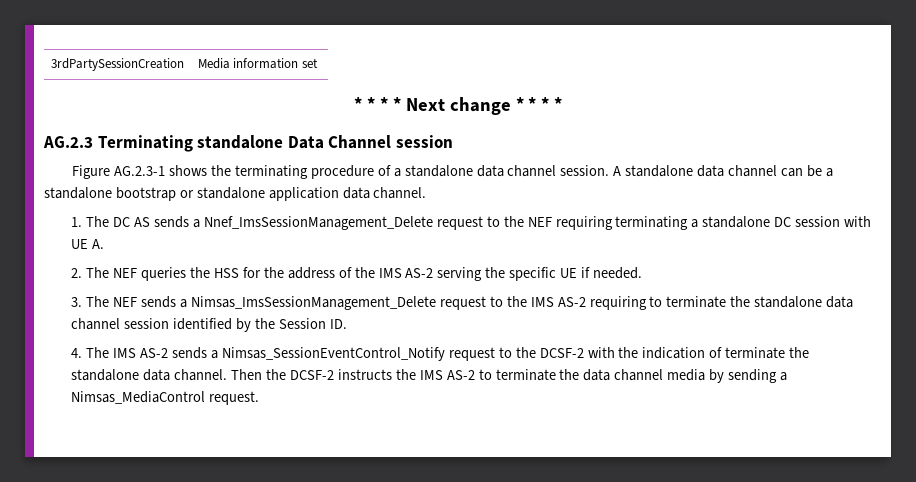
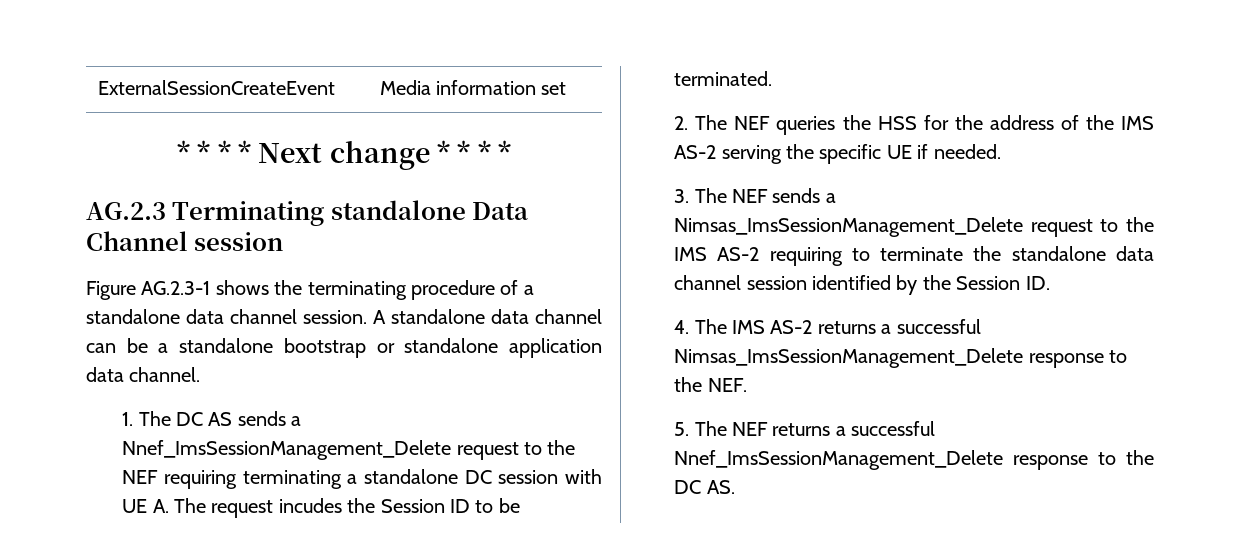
- 3rdPartySessionCreation | Media information set
+ ExternalSessionCreateEvent | Media information set
- 1. The DC AS sends a Nnef_ImsSessionManagement_Delete request to the NEF requiring terminating a standalone DC session with UE A.
+ 1. The DC AS sends a Nnef_ImsSessionManagement_Delete request to the NEF requiring terminating a standalone DC session with UE A. The request incudes the Session ID to be terminated.
- 4. The IMS AS-2 sends a Nimsas_SessionEventControl_Notify request to the DCSF-2 with the indication of terminate the standalone data channel. Then the DCSF-2 instructs the IMS AS-2 to terminate the data channel media by sending a Nimsas_MediaControl request.
+ 4. The IMS AS-2 returns a successful Nimsas_ImsSessionManagement_Delete response to the NEF.
+ 5. The NEF returns a successful Nnef_ImsSessionManagement_Delete response to the DC AS.

